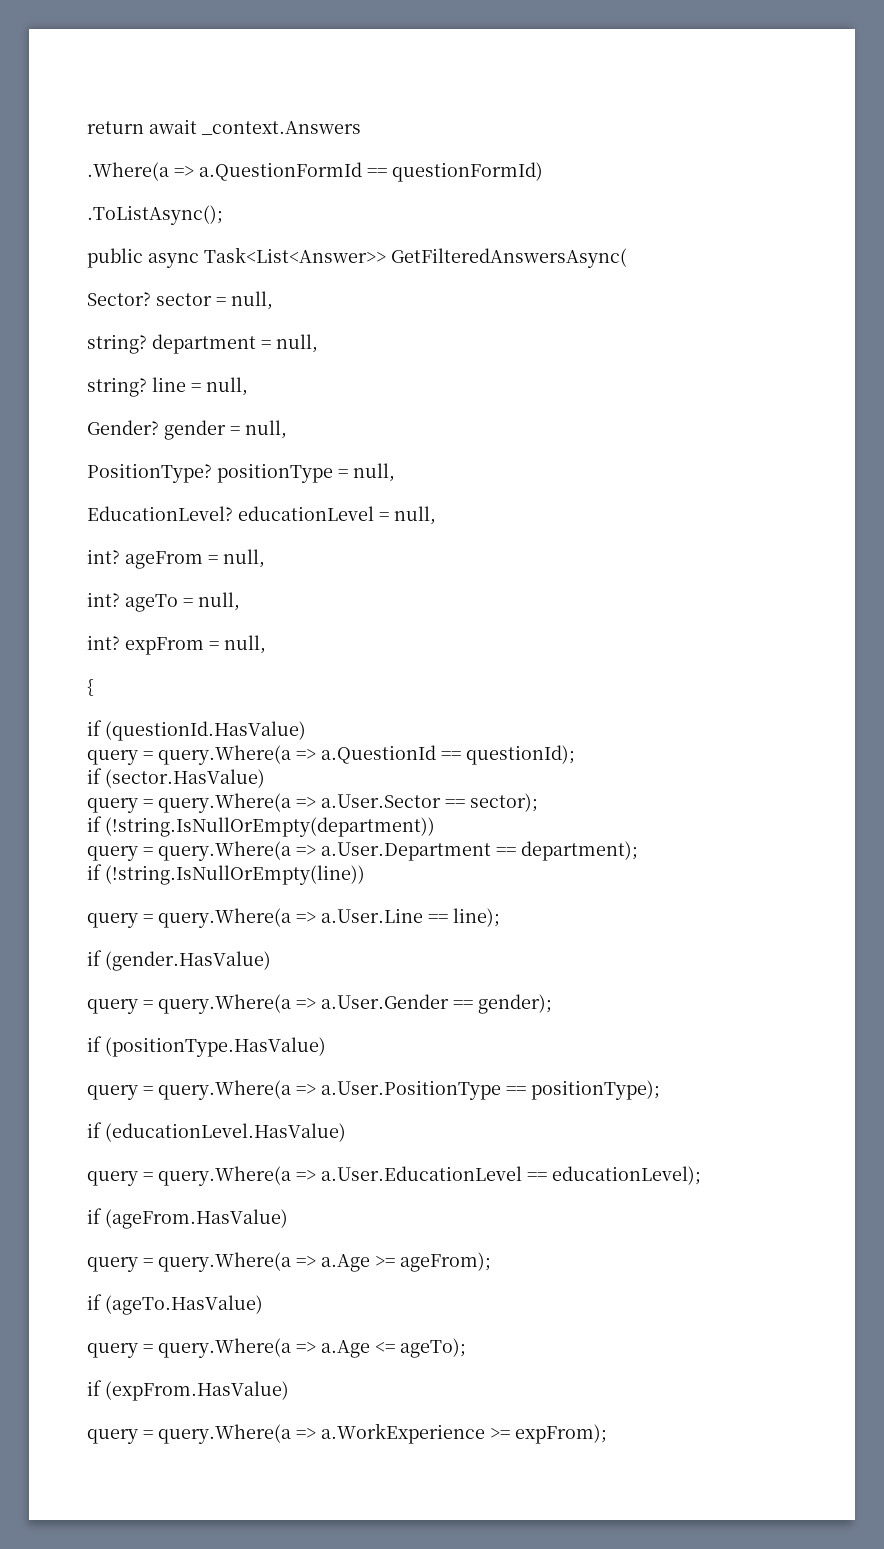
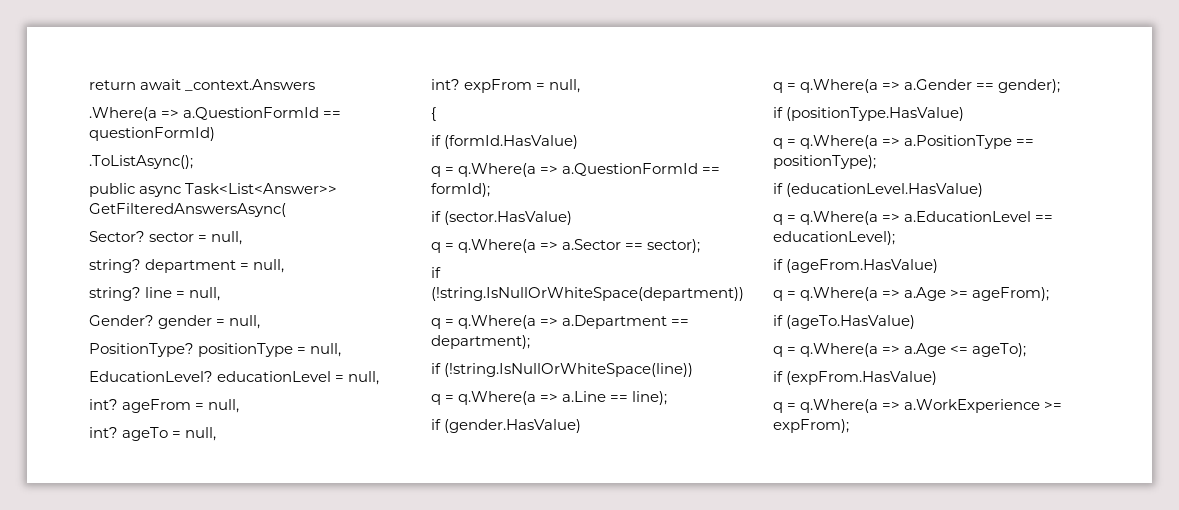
- if (questionId.HasValue)
- query = query.Where(a => a.QuestionId == questionId);
+ if (formId.HasValue)
+ q = q.Where(a => a.QuestionFormId == formId);
  if (sector.HasValue)
- query = query.Where(a => a.User.Sector == sector);
- if (!string.IsNullOrEmpty(department))
- query = query.Where(a => a.User.Department == department);
- if (!string.IsNullOrEmpty(line))
- query = query.Where(a => a.User.Line == line);
+ q = q.Where(a => a.Sector == sector);
+ if (!string.IsNullOrWhiteSpace(department))
+ q = q.Where(a => a.Department == department);
+ if (!string.IsNullOrWhiteSpace(line))
+ q = q.Where(a => a.Line == line);
- query = query.Where(a => a.User.Gender == gender);
+ q = q.Where(a => a.Gender == gender);
- query = query.Where(a => a.User.PositionType == positionType);
+ q = q.Where(a => a.PositionType == positionType);
- query = query.Where(a => a.User.EducationLevel == educationLevel);
+ q = q.Where(a => a.EducationLevel == educationLevel);
- query = query.Where(a => a.Age >= ageFrom);
+ q = q.Where(a => a.Age >= ageFrom);
- query = query.Where(a => a.Age <= ageTo);
+ q = q.Where(a => a.Age <= ageTo);
- query = query.Where(a => a.WorkExperience >= expFrom);
+ q = q.Where(a => a.WorkExperience >= expFrom);

